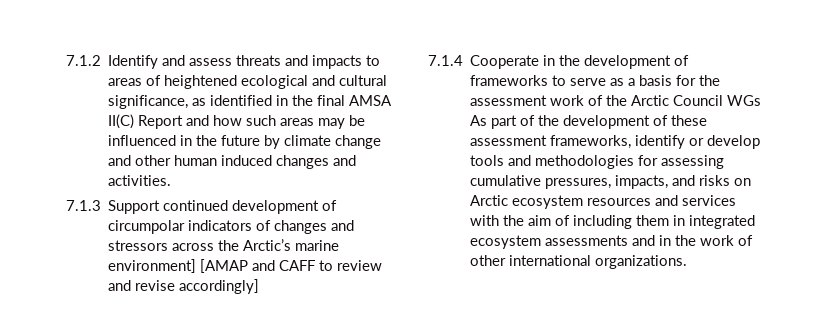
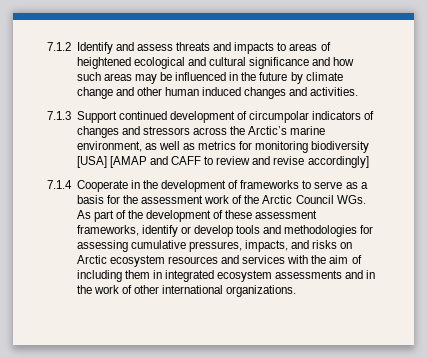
- 7.1.2 Identify and assess threats and impacts to areas of heightened ecological and cultural significance, as identified in the final AMSA II(C) Report and how such areas may be influenced in the future by climate change and other human induced changes and activities.
+ 7.1.2 Identify and assess threats and impacts to areas of heightened ecological and cultural significance and how such areas may be influenced in the future by climate change and other human induced changes and activities.
- 7.1.3 Support continued development of circumpolar indicators of changes and stressors across the Arctic’s marine environment] [AMAP and CAFF to review and revise accordingly]
+ 7.1.3 Support continued development of circumpolar indicators of changes and stressors across the Arctic’s marine environment, as well as metrics for monitoring biodiversity [USA] [AMAP and CAFF to review and revise accordingly]
- 7.1.4 Cooperate in the development of frameworks to serve as a basis for the assessment work of the Arctic Council WGs As part of the development of these assessment frameworks, identify or develop tools and methodologies for assessing cumulative pressures, impacts, and risks on Arctic ecosystem resources and services with the aim of including them in integrated ecosystem assessments and in the work of other international organizations.
+ 7.1.4 Cooperate in the development of frameworks to serve as a basis for the assessment work of the Arctic Council WGs. As part of the development of these assessment frameworks, identify or develop tools and methodologies for assessing cumulative pressures, impacts, and risks on Arctic ecosystem resources and services with the aim of including them in integrated ecosystem assessments and in the work of other international organizations.

